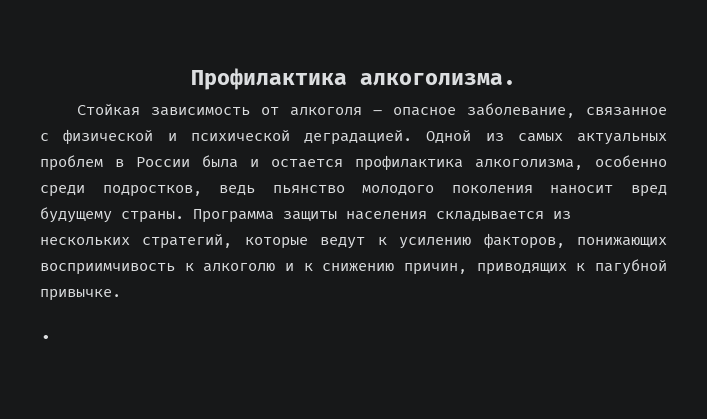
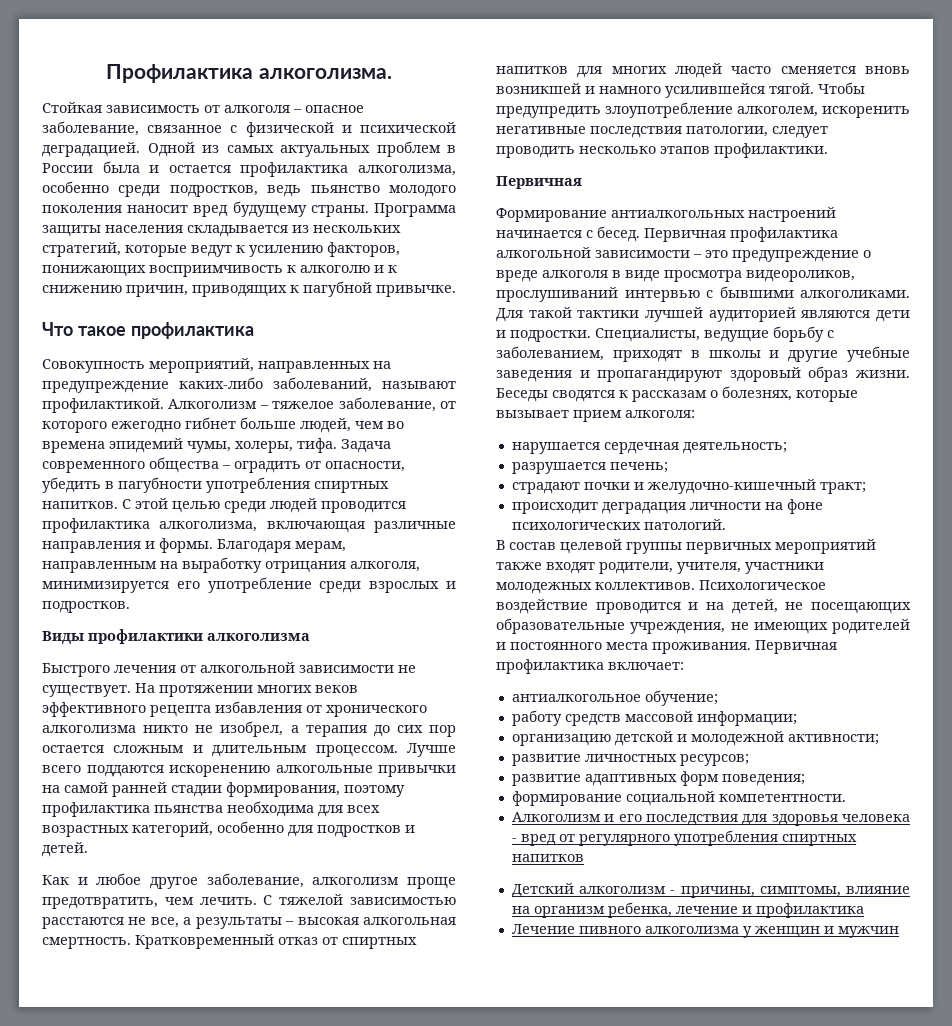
- .
+ Что такое профилактика
+ Совокупность мероприятий, направленных на предупреждение каких-либо заболеваний, называют профилактикой. Алкоголизм – тяжелое заболевание, от которого ежегодно гибнет больше людей, чем во времена эпидемий чумы, холеры, тифа. Задача современного общества – оградить от опасности, убедить в пагубности употребления спиртных напитков. С этой целью среди людей проводится профилактика алкоголизма, включающая различные направления и формы. Благодаря мерам, направленным на выработку отрицания алкоголя, минимизируется его употребление среди взрослых и подростков.
+ Виды профилактики алкоголизма
+ Быстрого лечения от алкогольной зависимости не существует. На протяжении многих веков эффективного рецепта избавления от хронического алкоголизма никто не изобрел, а терапия до сих пор остается сложным и длительным процессом. Лучше всего поддаются искоренению алкогольные привычки на самой ранней стадии формирования, поэтому профилактика пьянства необходима для всех возрастных категорий, особенно для подростков и детей.
+ Как и любое другое заболевание, алкоголизм проще предотвратить, чем лечить. С тяжелой зависимостью расстаются не все, а результаты – высокая алкогольная смертность. Кратковременный отказ от спиртных напитков для многих людей часто сменяется вновь возникшей и намного усилившейся тягой. Чтобы предупредить злоупотребление алкоголем, искоренить негативные последствия патологии, следует проводить несколько этапов профилактики.
+ Первичная
+ Формирование антиалкогольных настроений начинается с бесед. Первичная профилактика алкогольной зависимости – это предупреждение о вреде алкоголя в виде просмотра видеороликов, прослушиваний интервью с бывшими алкоголиками. Для такой тактики лучшей аудиторией являются дети и подростки. Специалисты, ведущие борьбу с заболеванием, приходят в школы и другие учебные заведения и пропагандируют здоровый образ жизни. Беседы сводятся к рассказам о болезнях, которые вызывает прием алкоголя:
+ нарушается сердечная деятельность;
+ разрушается печень;
+ страдают почки и желудочно-кишечный тракт;
+ происходит деградация личности на фоне психологических патологий.
+ В состав целевой группы первичных мероприятий также входят родители, учителя, участники молодежных коллективов. Психологическое воздействие проводится и на детей, не посещающих образовательные учреждения, не имеющих родителей и постоянного места проживания. Первичная профилактика включает:
+ антиалкогольное обучение;
+ работу средств массовой информации;
+ организацию детской и молодежной активности;
+ развитие личностных ресурсов;
+ развитие адаптивных форм поведения;
+ формирование социальной компетентности.
+ Алкоголизм и его последствия для здоровья человека - вред от регулярного употребления спиртных напитков
+ Детский алкоголизм - причины, симптомы, влияние на организм ребенка, лечение и профилактика
+ Лечение пивного алкоголизма у женщин и мужчин

